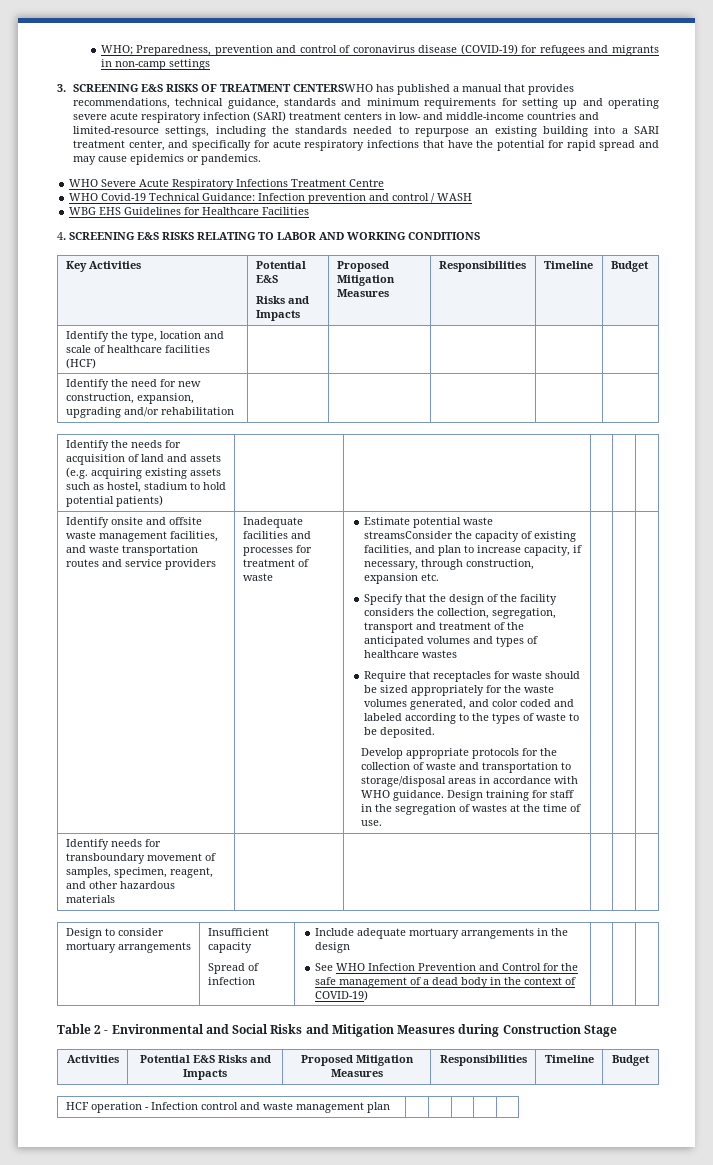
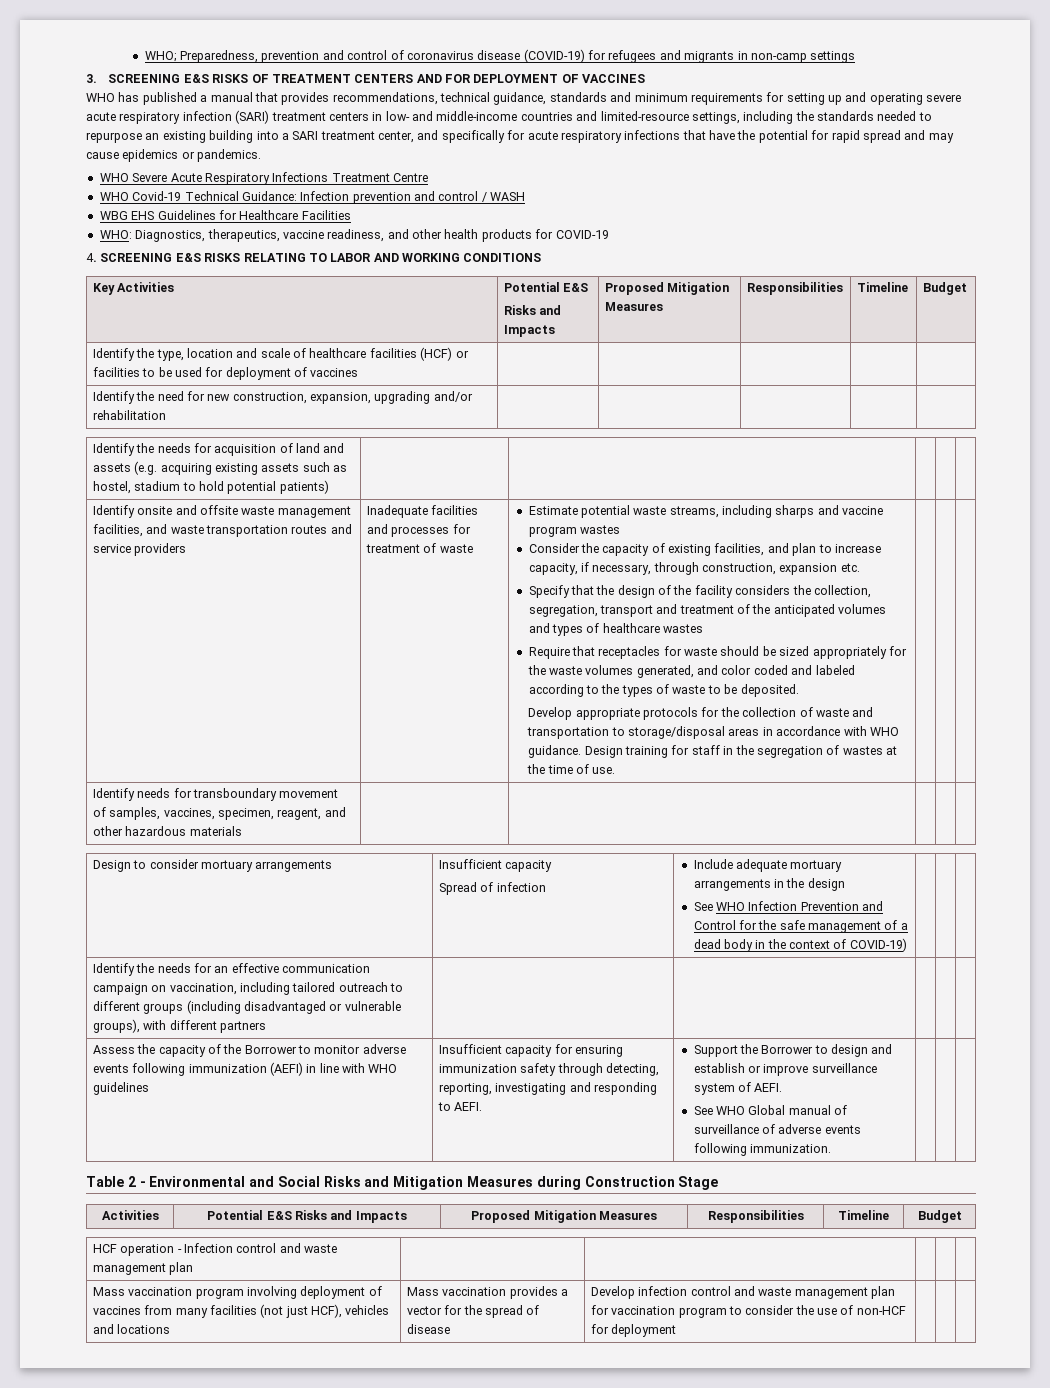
- 3. SCREENING E&S RISKS OF TREATMENT CENTERSWHO has published a manual that provides recommendations, technical guidance, standards and minimum requirements for setting up and operating severe acute respiratory infection (SARI) treatment centers in low- and middle-income countries and limited-resource settings, including the standards needed to repurpose an existing building into a SARI treatment center, and specifically for acute respiratory infections that have the potential for rapid spread and may cause epidemics or pandemics.
+ 3. SCREENING E&S RISKS OF TREATMENT CENTERS AND FOR DEPLOYMENT OF VACCINES
+ WHO has published a manual that provides recommendations, technical guidance, standards and minimum requirements for setting up and operating severe acute respiratory infection (SARI) treatment centers in low- and middle-income countries and limited-resource settings, including the standards needed to repurpose an existing building into a SARI treatment center, and specifically for acute respiratory infections that have the potential for rapid spread and may cause epidemics or pandemics.
+ WHO: Diagnostics, therapeutics, vaccine readiness, and other health products for COVID-19
- Identify the type, location and scale of healthcare facilities (HCF) | | | | |
+ Identify the type, location and scale of healthcare facilities (HCF) or facilities to be used for deployment of vaccines | | | | |
- Estimate potential waste streamsConsider the capacity of existing facilities, and plan to increase capacity, if necessary, through construction, expansion etc.
+ Estimate potential waste streams, including sharps and vaccine program wastes
+ Consider the capacity of existing facilities, and plan to increase capacity, if necessary, through construction, expansion etc.
- Identify needs for transboundary movement of samples, specimen, reagent, and other hazardous materials | | | | |
+ Identify needs for transboundary movement of samples, vaccines, specimen, reagent, and other hazardous materials | | | | |
+ Identify the needs for an effective communication campaign on vaccination, including tailored outreach to different groups (including disadvantaged or vulnerable groups), with different partners | | | | |
+ Assess the capacity of the Borrower to monitor adverse events following immunization (AEFI) in line with WHO guidelines | Insufficient capacity for ensuring immunization safety through detecting, reporting, investigating and responding to AEFI. | Support the Borrower to design and establish or improve surveillance system of AEFI.
+ See WHO Global manual of surveillance of adverse events following immunization.
+ Mass vaccination program involving deployment of vaccines from many facilities (not just HCF), vehicles and locations | Mass vaccination provides a vector for the spread of disease | Develop infection control and waste management plan for vaccination program to consider the use of non-HCF for deployment

